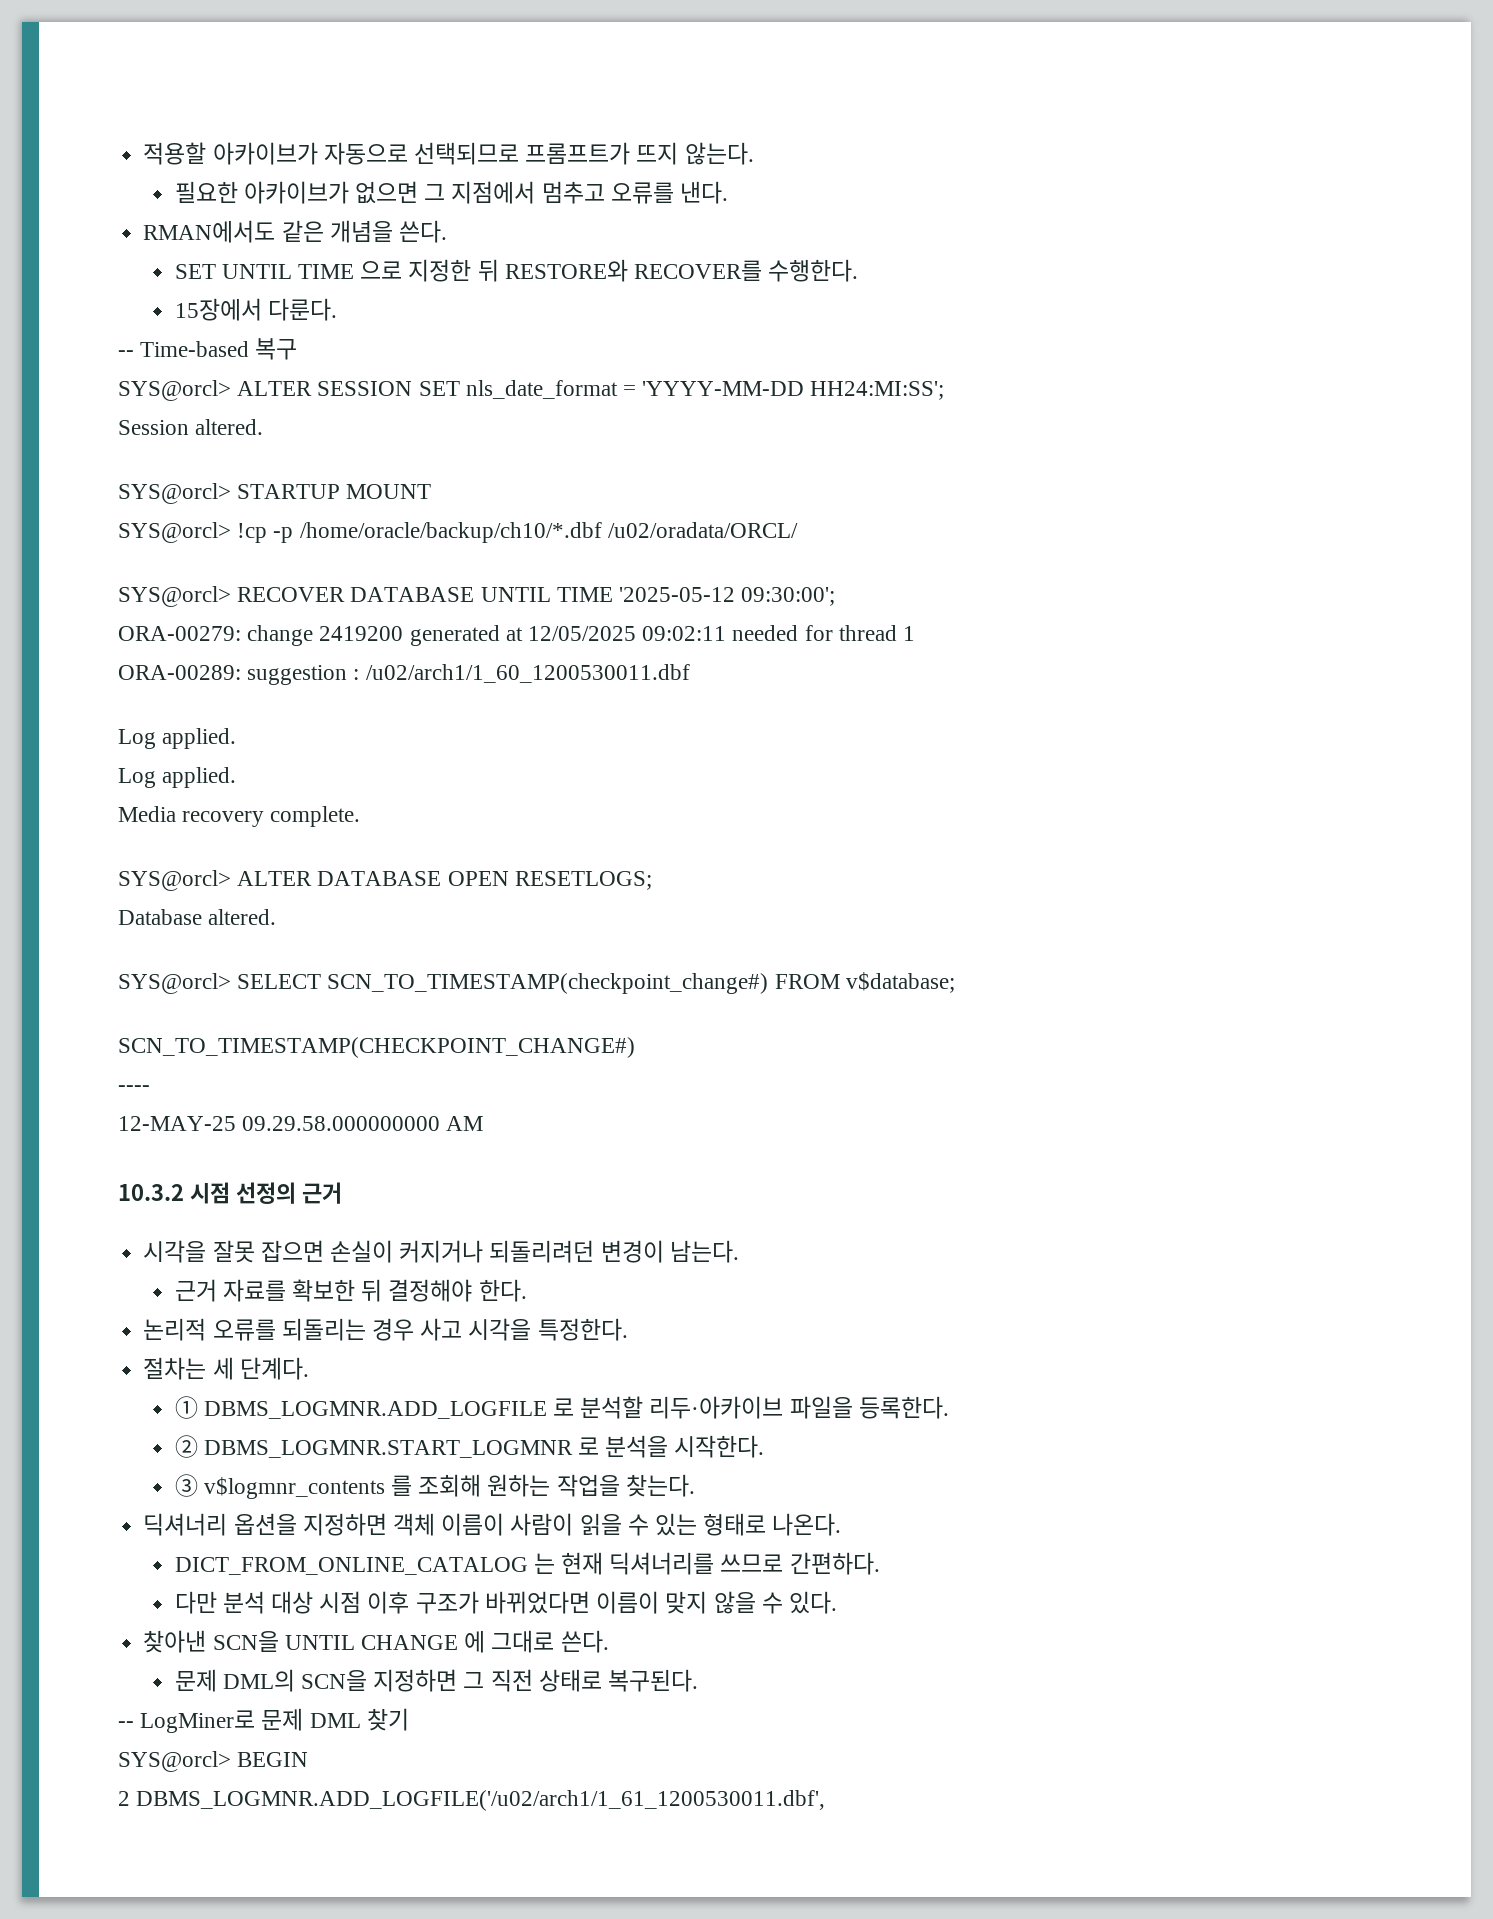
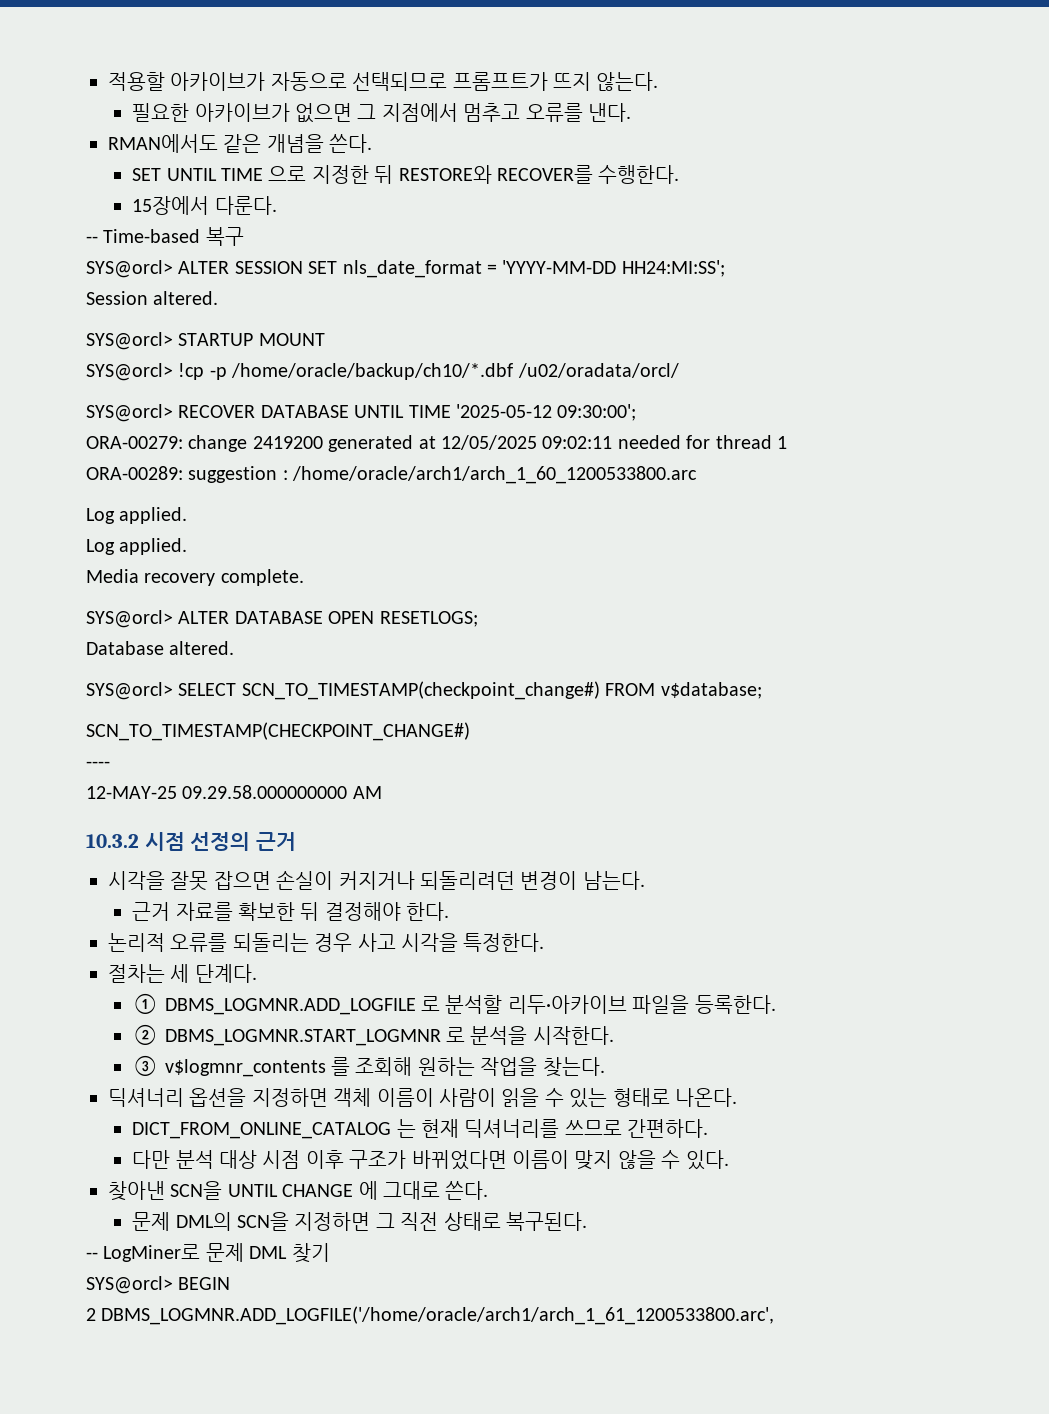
- SYS@orcl> !cp -p /home/oracle/backup/ch10/*.dbf /u02/oradata/ORCL/
+ SYS@orcl> !cp -p /home/oracle/backup/ch10/*.dbf /u02/oradata/orcl/
- ORA-00289: suggestion : /u02/arch1/1_60_1200530011.dbf
+ ORA-00289: suggestion : /home/oracle/arch1/arch_1_60_1200533800.arc
- 2 DBMS_LOGMNR.ADD_LOGFILE('/u02/arch1/1_61_1200530011.dbf',
+ 2 DBMS_LOGMNR.ADD_LOGFILE('/home/oracle/arch1/arch_1_61_1200533800.arc',

